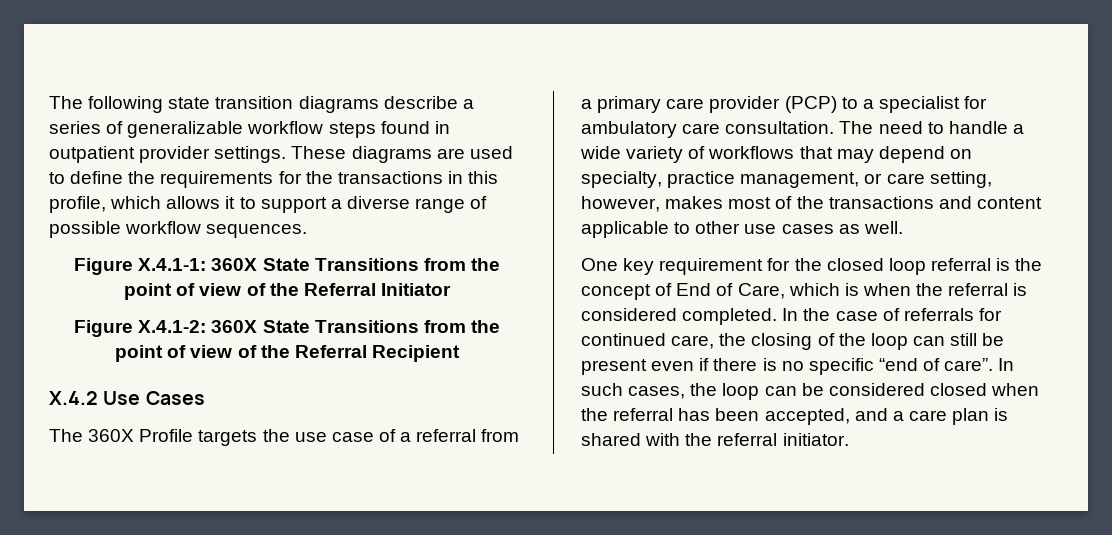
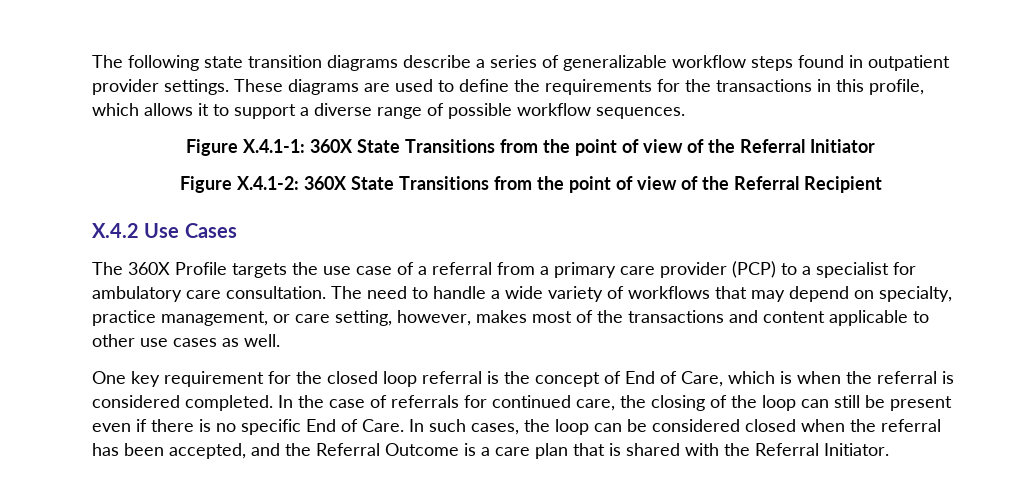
- In the case of referrals for continued care, the closing of the loop can still be present even if there is no specific “end of care”.
+ In the case of referrals for continued care, the closing of the loop can still be present even if there is no specific End of Care.
- In such cases, the loop can be considered closed when the referral has been accepted, and a care plan is shared with the referral initiator.
+ In such cases, the loop can be considered closed when the referral has been accepted, and the Referral Outcome is a care plan that is shared with the Referral Initiator.

